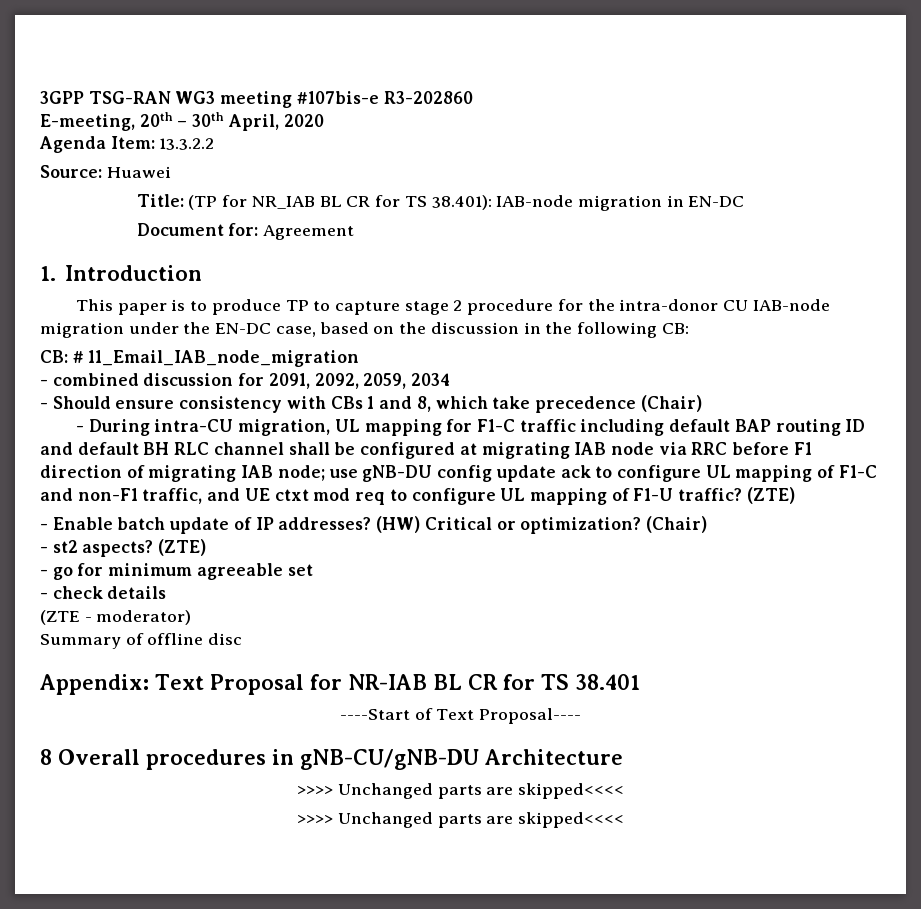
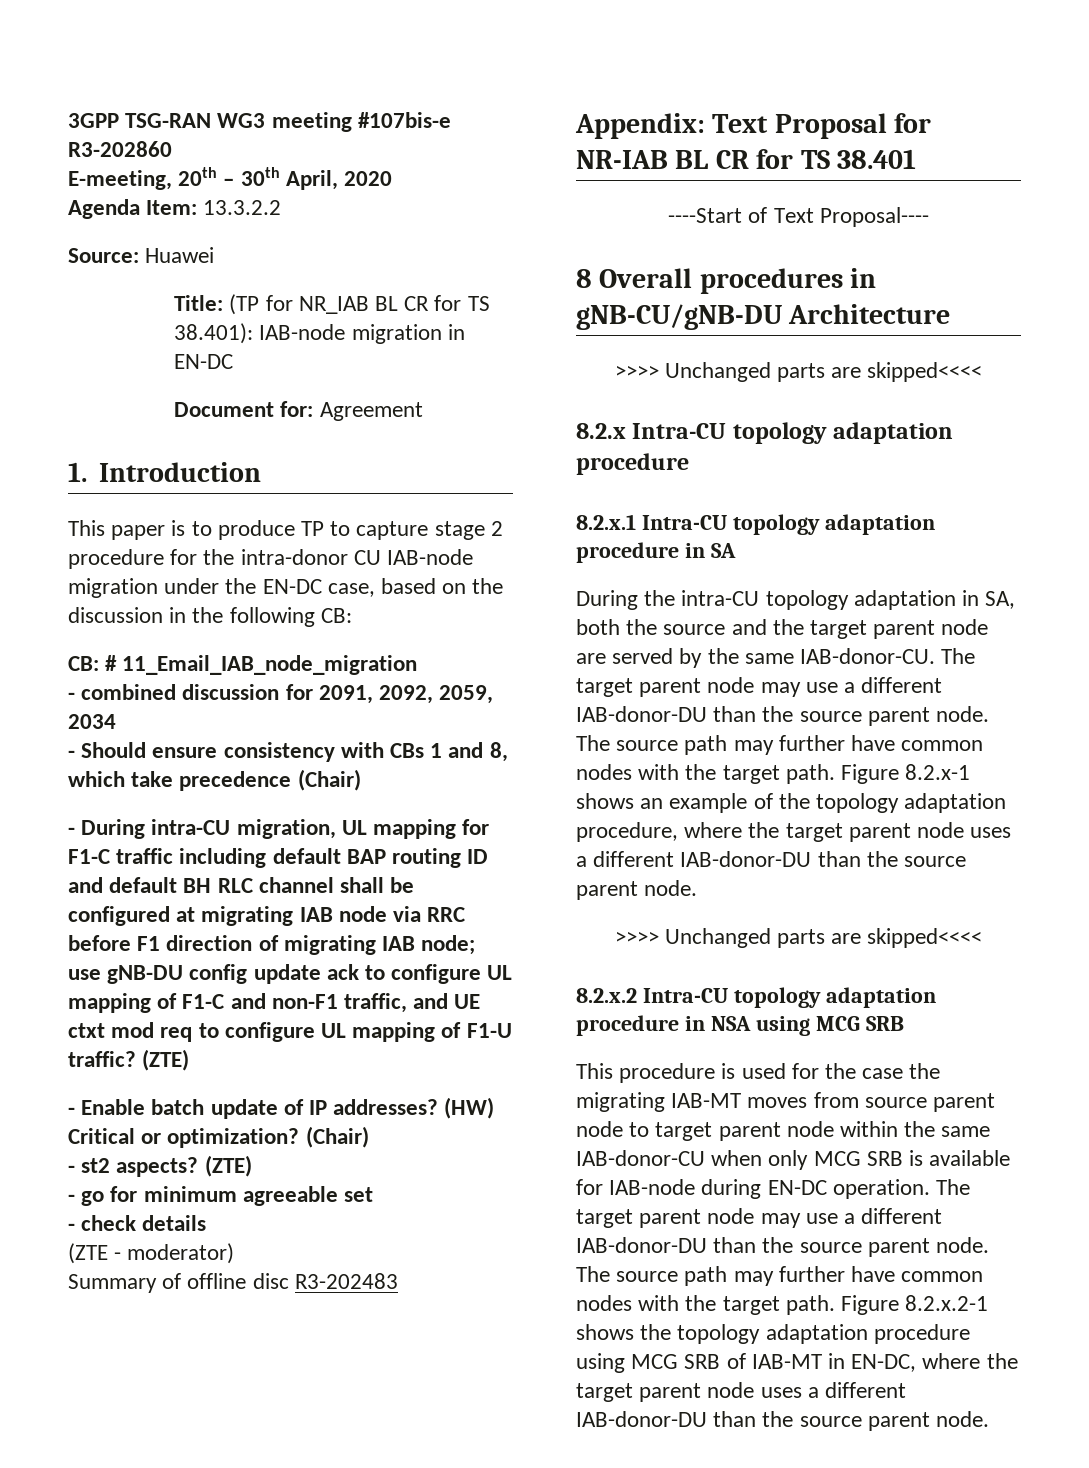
- Summary of offline disc
+ Summary of offline disc R3-202483
  8 Overall procedures in gNB-CU/gNB-DU Architecture
  >>>> Unchanged parts are skipped<<<<
+ 8.2.x Intra-CU topology adaptation procedure
+ 8.2.x.1 Intra-CU topology adaptation procedure in SA
+ During the intra-CU topology adaptation in SA, both the source and the target parent node are served by the same IAB-donor-CU. The target parent node may use a different IAB-donor-DU than the source parent node. The source path may further have common nodes with the target path. Figure 8.2.x-1 shows an example of the topology adaptation procedure, where the target parent node uses a different IAB-donor-DU than the source parent node.
  >>>> Unchanged parts are skipped<<<<
+ 8.2.x.2 Intra-CU topology adaptation procedure in NSA using MCG SRB
+ This procedure is used for the case the migrating IAB-MT moves from source parent node to target parent node within the same IAB-donor-CU when only MCG SRB is available for IAB-node during EN-DC operation. The target parent node may use a different IAB-donor-DU than the source parent node. The source path may further have common nodes with the target path. Figure 8.2.x.2-1 shows the topology adaptation procedure using MCG SRB of IAB-MT in EN-DC, where the target parent node uses a different IAB-donor-DU than the source parent node.

